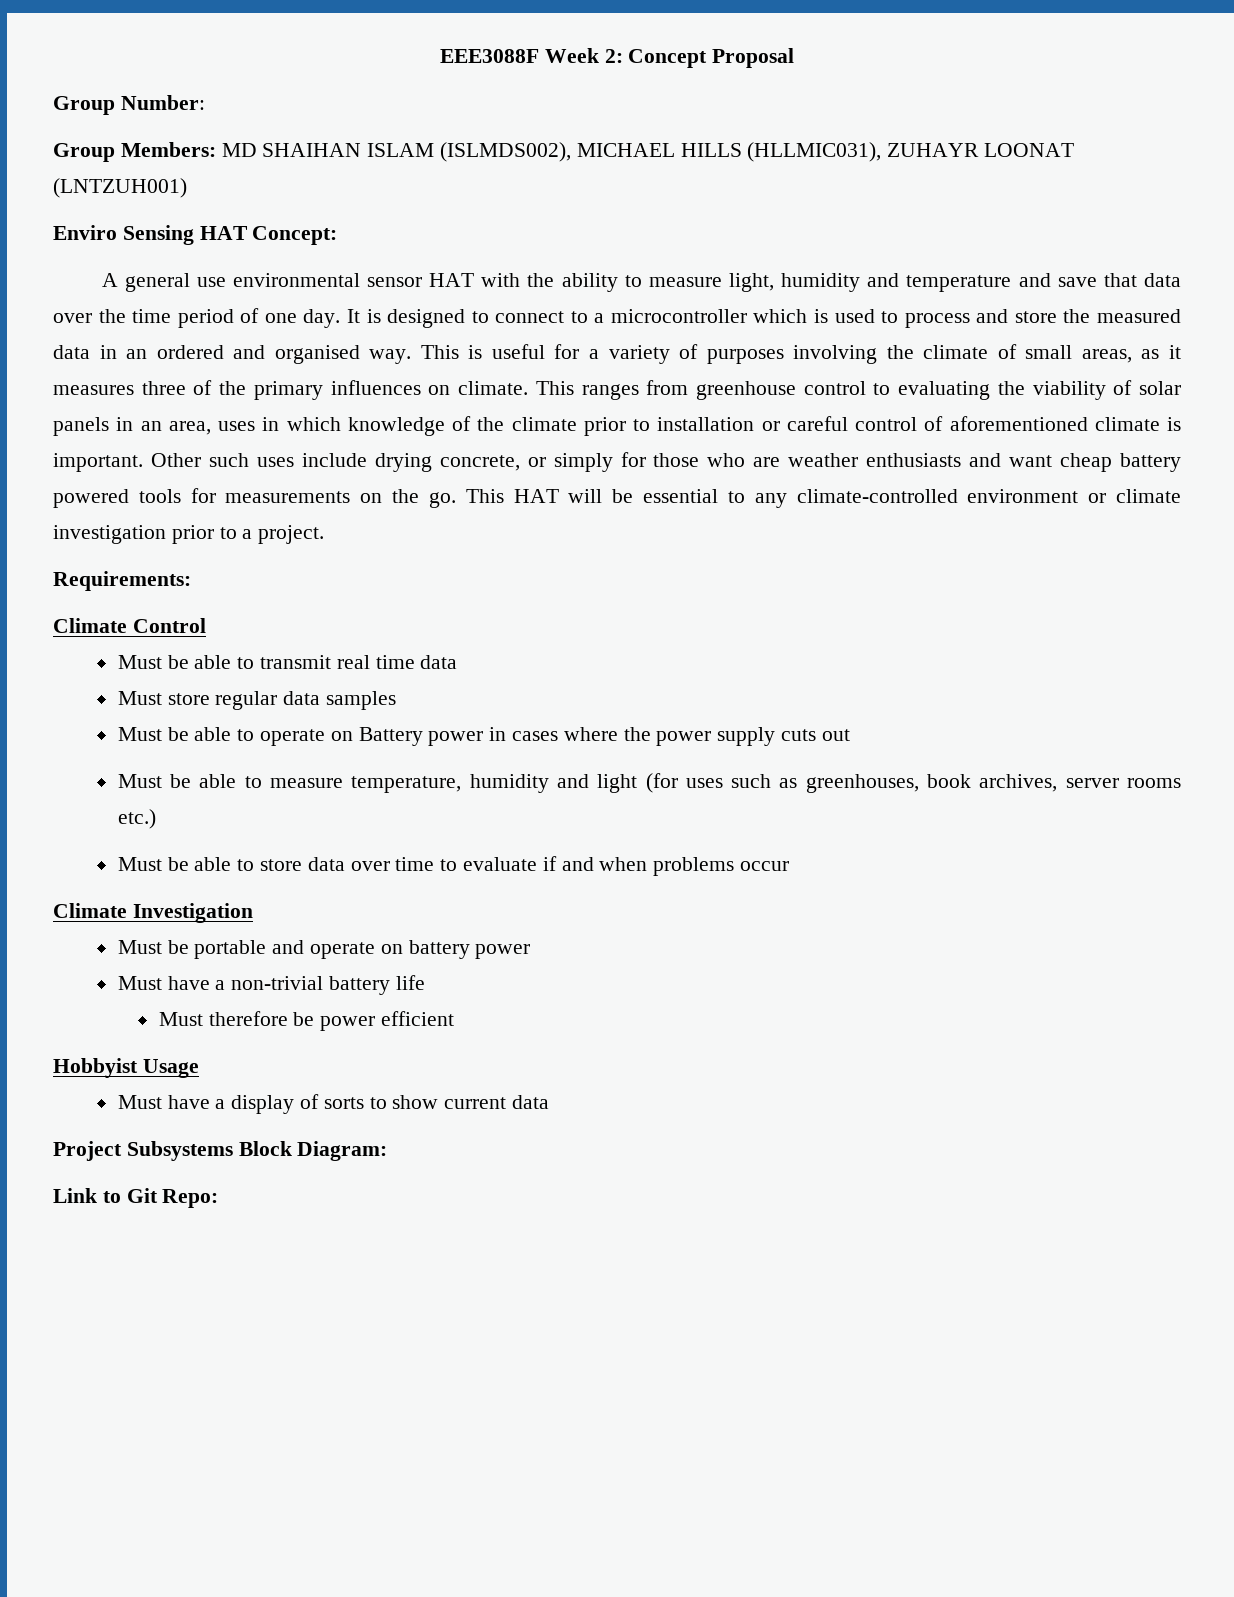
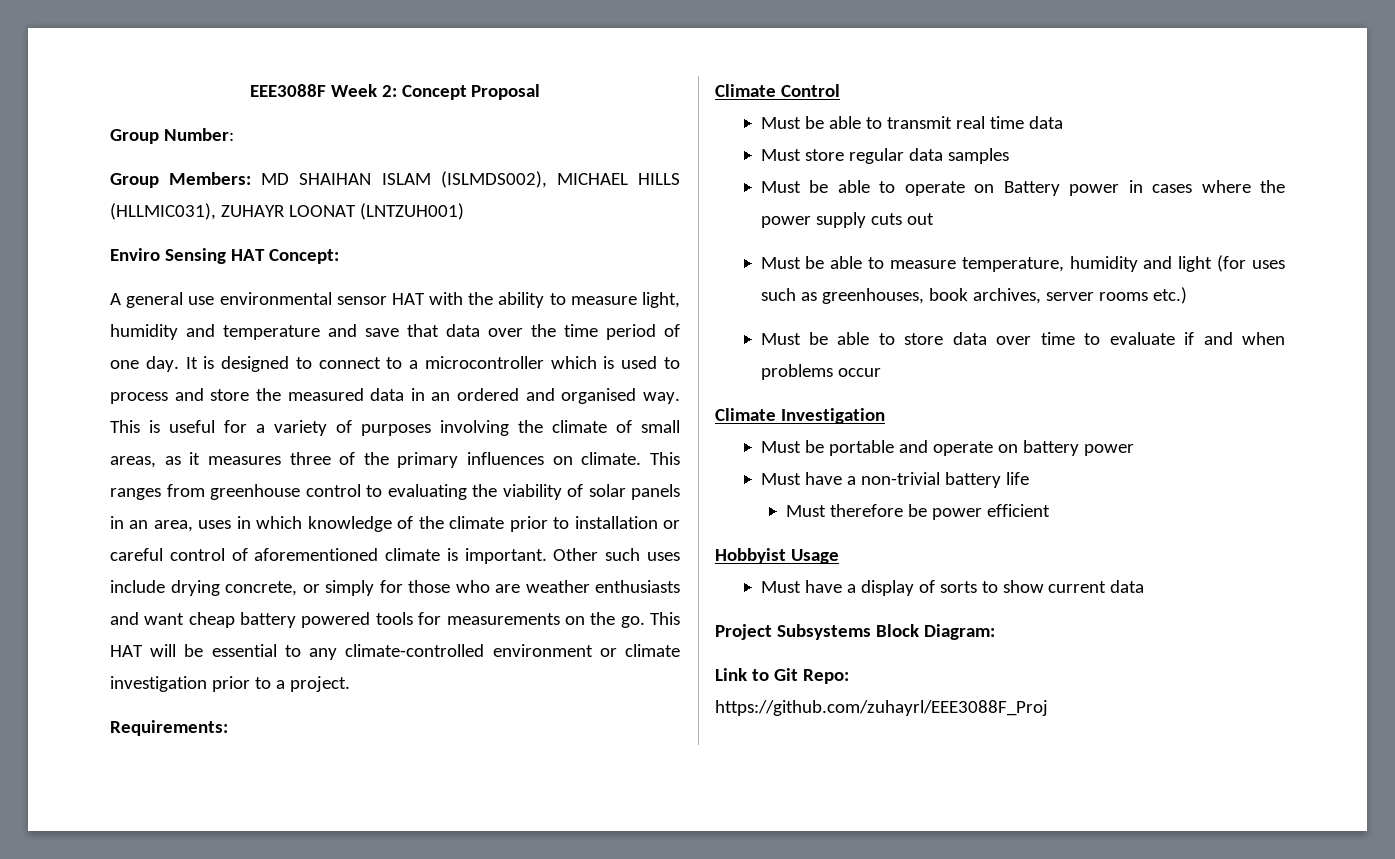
+ https://github.com/zuhayrl/EEE3088F_Proj

